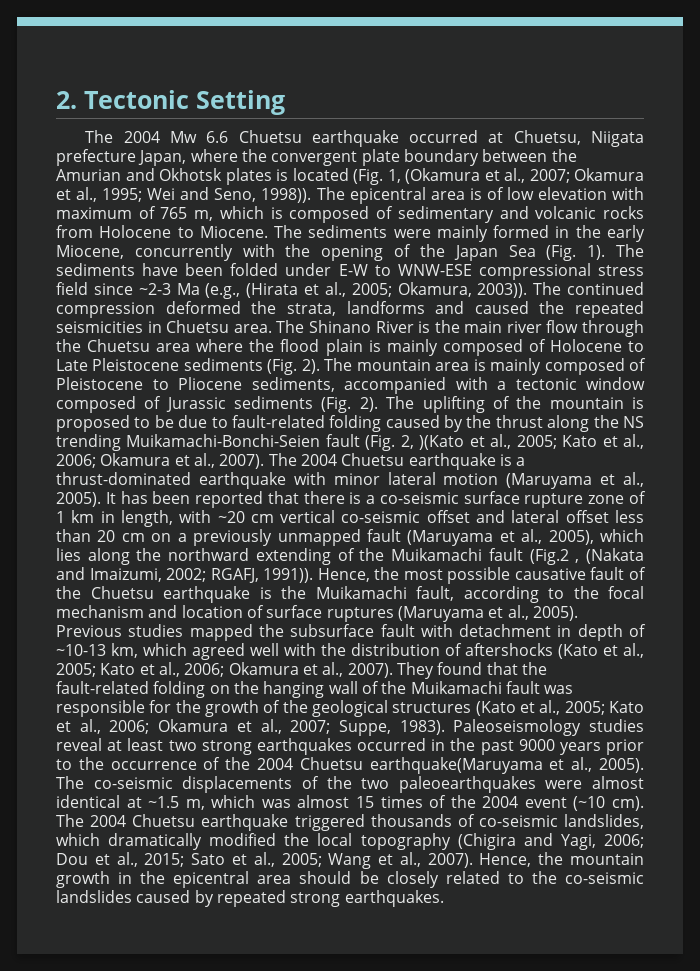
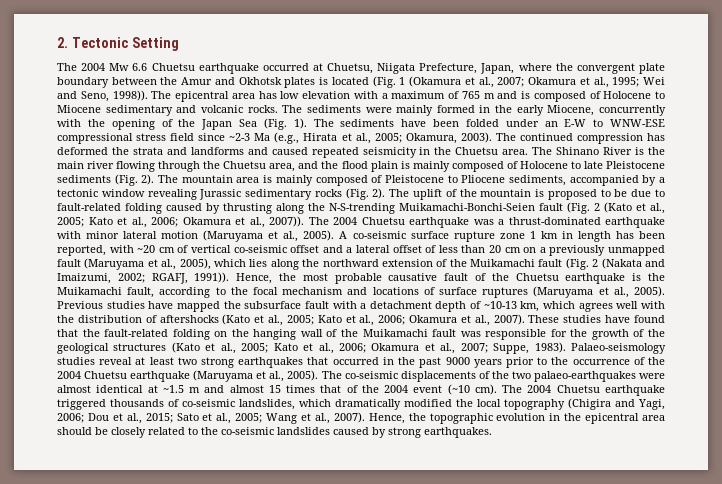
- The 2004 Mw 6.6 Chuetsu earthquake occurred at Chuetsu, Niigata prefecture Japan, where the convergent plate boundary between the Amurian and Okhotsk plates is located (Fig. 1, (Okamura et al., 2007; Okamura et al., 1995; Wei and Seno, 1998)).
+ The 2004 Mw 6.6 Chuetsu earthquake occurred at Chuetsu, Niigata Prefecture, Japan, where the convergent plate boundary between the Amur and Okhotsk plates is located (Fig. 1 (Okamura et al., 2007; Okamura et al., 1995; Wei and Seno, 1998)).
- The epicentral area is of low elevation with maximum of 765 m, which is composed of sedimentary and volcanic rocks from Holocene to Miocene.
+ The epicentral area has low elevation with a maximum of 765 m and is composed of Holocene to Miocene sedimentary and volcanic rocks.
- The sediments have been folded under E-W to WNW-ESE compressional stress field since ~2-3 Ma (e.g., (Hirata et al., 2005; Okamura, 2003)).
+ The sediments have been folded under an E-W to WNW-ESE compressional stress field since ~2-3 Ma (e.g., Hirata et al., 2005; Okamura, 2003).
- The continued compression deformed the strata, landforms and caused the repeated seismicities in Chuetsu area.
+ The continued compression has deformed the strata and landforms and caused repeated seismicity in the Chuetsu area.
- The Shinano River is the main river flow through the Chuetsu area where the flood plain is mainly composed of Holocene to Late Pleistocene sediments (Fig. 2).
+ The Shinano River is the main river flowing through the Chuetsu area, and the flood plain is mainly composed of Holocene to late Pleistocene sediments (Fig. 2).
- The mountain area is mainly composed of Pleistocene to Pliocene sediments, accompanied with a tectonic window composed of Jurassic sediments (Fig. 2). The uplifting of the mountain is proposed to be due to fault-related folding caused by the thrust along the NS trending Muikamachi-Bonchi-Seien fault (Fig. 2, )(Kato et al., 2005; Kato et al., 2006; Okamura et al., 2007). The 2004 Chuetsu earthquake is a thrust-dominated earthquake with minor lateral motion (Maruyama et al., 2005).
+ The mountain area is mainly composed of Pleistocene to Pliocene sediments, accompanied by a tectonic window revealing Jurassic sedimentary rocks (Fig. 2). The uplift of the mountain is proposed to be due to fault-related folding caused by thrusting along the N-S-trending Muikamachi-Bonchi-Seien fault (Fig. 2 (Kato et al., 2005; Kato et al., 2006; Okamura et al., 2007)). The 2004 Chuetsu earthquake was a thrust-dominated earthquake with minor lateral motion (Maruyama et al., 2005).
- It has been reported that there is a co-seismic surface rupture zone of 1 km in length, with ~20 cm vertical co-seismic offset and lateral offset less than 20 cm on a previously unmapped fault (Maruyama et al., 2005), which lies along the northward extending of the Muikamachi fault (Fig.2 , (Nakata and Imaizumi, 2002; RGAFJ, 1991)).
+ A co-seismic surface rupture zone 1 km in length has been reported, with ~20 cm of vertical co-seismic offset and a lateral offset of less than 20 cm on a previously unmapped fault (Maruyama et al., 2005), which lies along the northward extension of the Muikamachi fault (Fig. 2 (Nakata and Imaizumi, 2002; RGAFJ, 1991)).
- Hence, the most possible causative fault of the Chuetsu earthquake is the Muikamachi fault, according to the focal mechanism and location of surface ruptures (Maruyama et al., 2005).
+ Hence, the most probable causative fault of the Chuetsu earthquake is the Muikamachi fault, according to the focal mechanism and locations of surface ruptures (Maruyama et al., 2005).
- Previous studies mapped the subsurface fault with detachment in depth of ~10-13 km, which agreed well with the distribution of aftershocks (Kato et al., 2005; Kato et al., 2006; Okamura et al., 2007).
+ Previous studies have mapped the subsurface fault with a detachment depth of ~10-13 km, which agrees well with the distribution of aftershocks (Kato et al., 2005; Kato et al., 2006; Okamura et al., 2007).
- They found that the fault-related folding on the hanging wall of the Muikamachi fault was responsible for the growth of the geological structures (Kato et al., 2005; Kato et al., 2006; Okamura et al., 2007; Suppe, 1983).
+ These studies have found that the fault-related folding on the hanging wall of the Muikamachi fault was responsible for the growth of the geological structures (Kato et al., 2005; Kato et al., 2006; Okamura et al., 2007; Suppe, 1983).
- Paleoseismology studies reveal at least two strong earthquakes occurred in the past 9000 years prior to the occurrence of the 2004 Chuetsu earthquake(Maruyama et al., 2005).
+ Palaeo-seismology studies reveal at least two strong earthquakes that occurred in the past 9000 years prior to the occurrence of the 2004 Chuetsu earthquake (Maruyama et al., 2005).
- The co-seismic displacements of the two paleoearthquakes were almost identical at ~1.5 m, which was almost 15 times of the 2004 event (~10 cm).
+ The co-seismic displacements of the two palaeo-earthquakes were almost identical at ~1.5 m and almost 15 times that of the 2004 event (~10 cm).
- Hence, the mountain growth in the epicentral area should be closely related to the co-seismic landslides caused by repeated strong earthquakes.
+ Hence, the topographic evolution in the epicentral area should be closely related to the co-seismic landslides caused by strong earthquakes.

